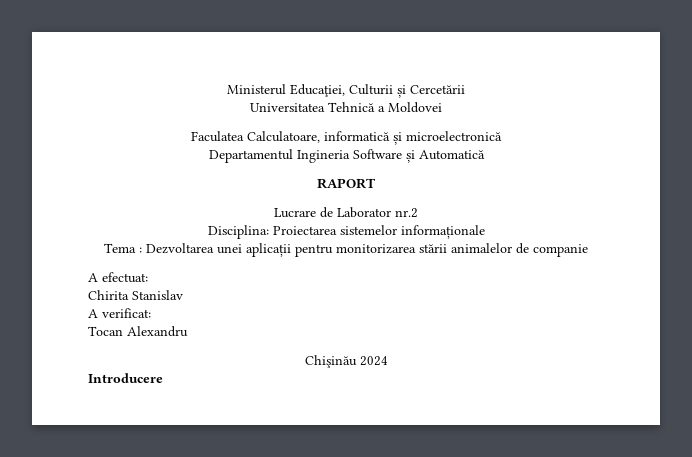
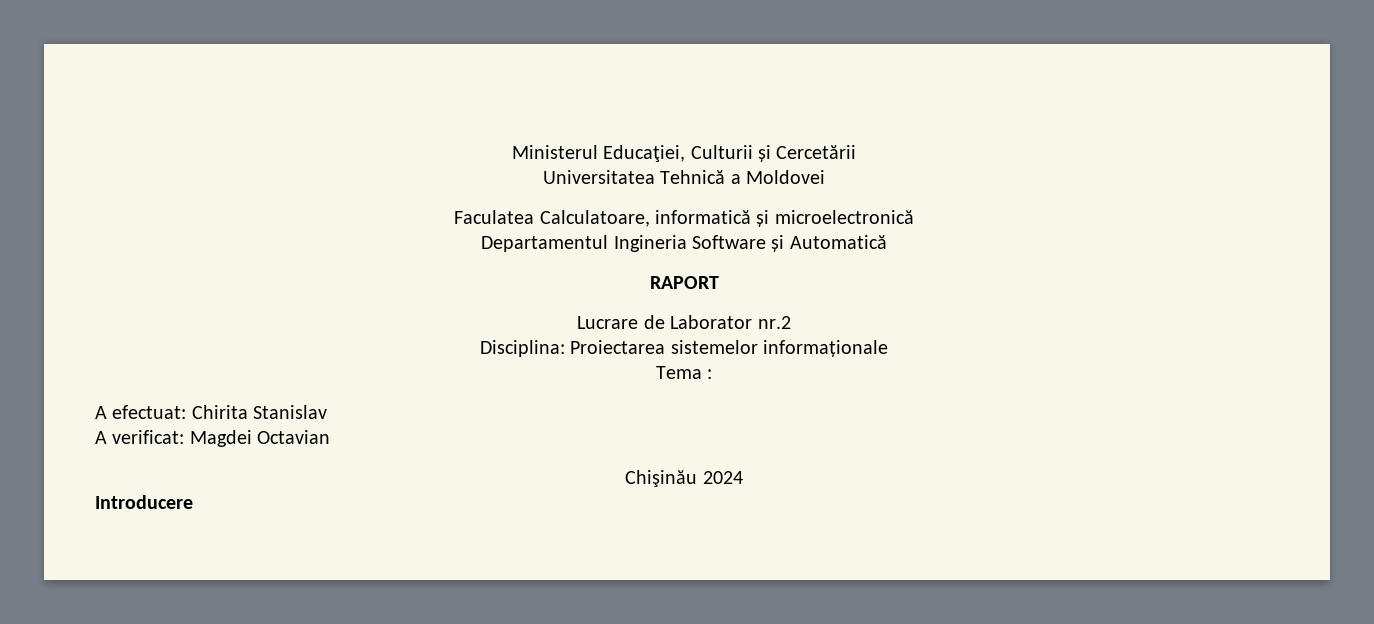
- Tema : Dezvoltarea unei aplicații pentru monitorizarea stării animalelor de companie
+ Tema :
- A efectuat:
- Chirita Stanislav
+ A efectuat: Chirita Stanislav
- A verificat:
- Tocan Alexandru
+ A verificat: Magdеi Oсtavian

